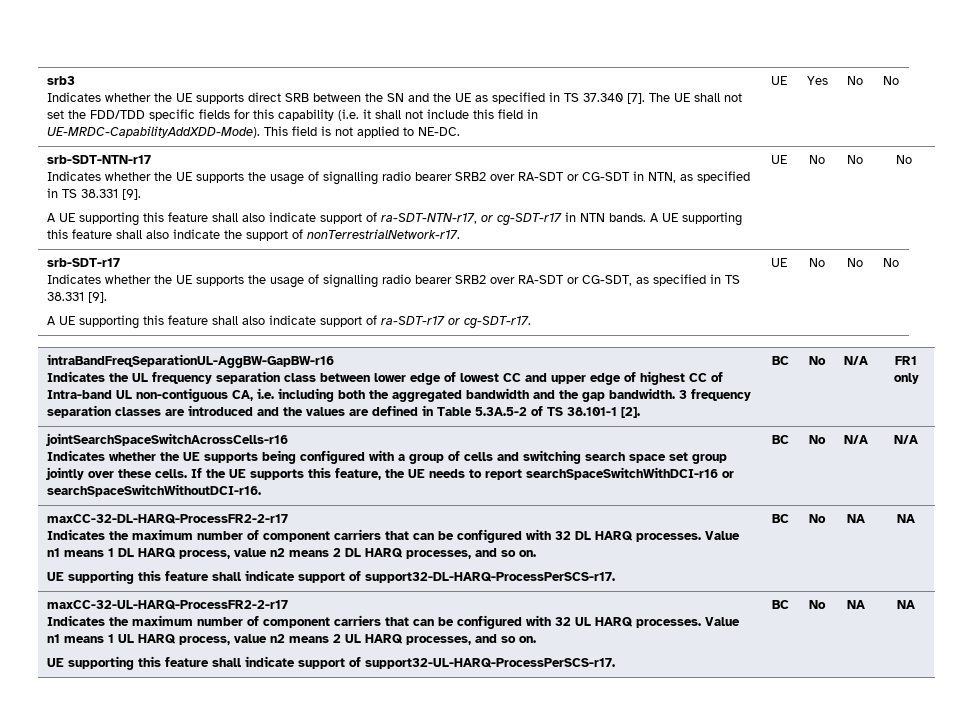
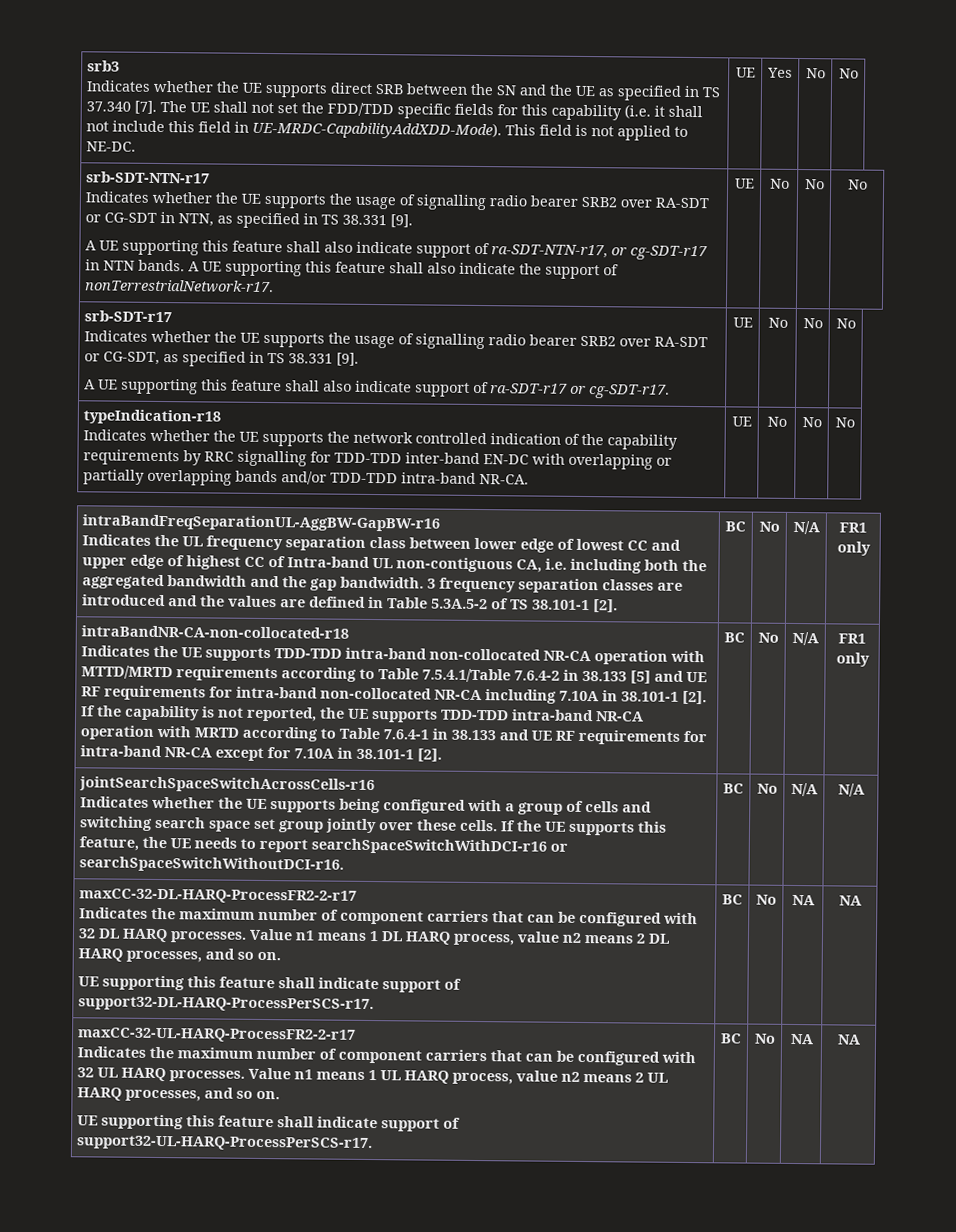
+ typeIndication-r18
+ Indicates whether the UE supports the network controlled indication of the capability requirements by RRC signalling for TDD-TDD inter-band EN-DC with overlapping or partially overlapping bands and/or TDD-TDD intra-band NR-CA. | UE | No | No | No
+ intraBandNR-CA-non-collocated-r18
+ Indicates the UE supports TDD-TDD intra-band non-collocated NR-CA operation with MTTD/MRTD requirements according to Table 7.5.4.1/Table 7.6.4-2 in 38.133 [5] and UE RF requirements for intra-band non-collocated NR-CA including 7.10A in 38.101-1 [2]. If the capability is not reported, the UE supports TDD-TDD intra-band NR-CA operation with MRTD according to Table 7.6.4-1 in 38.133 and UE RF requirements for intra-band NR-CA except for 7.10A in 38.101-1 [2]. | BC | No | N/A | FR1 only

